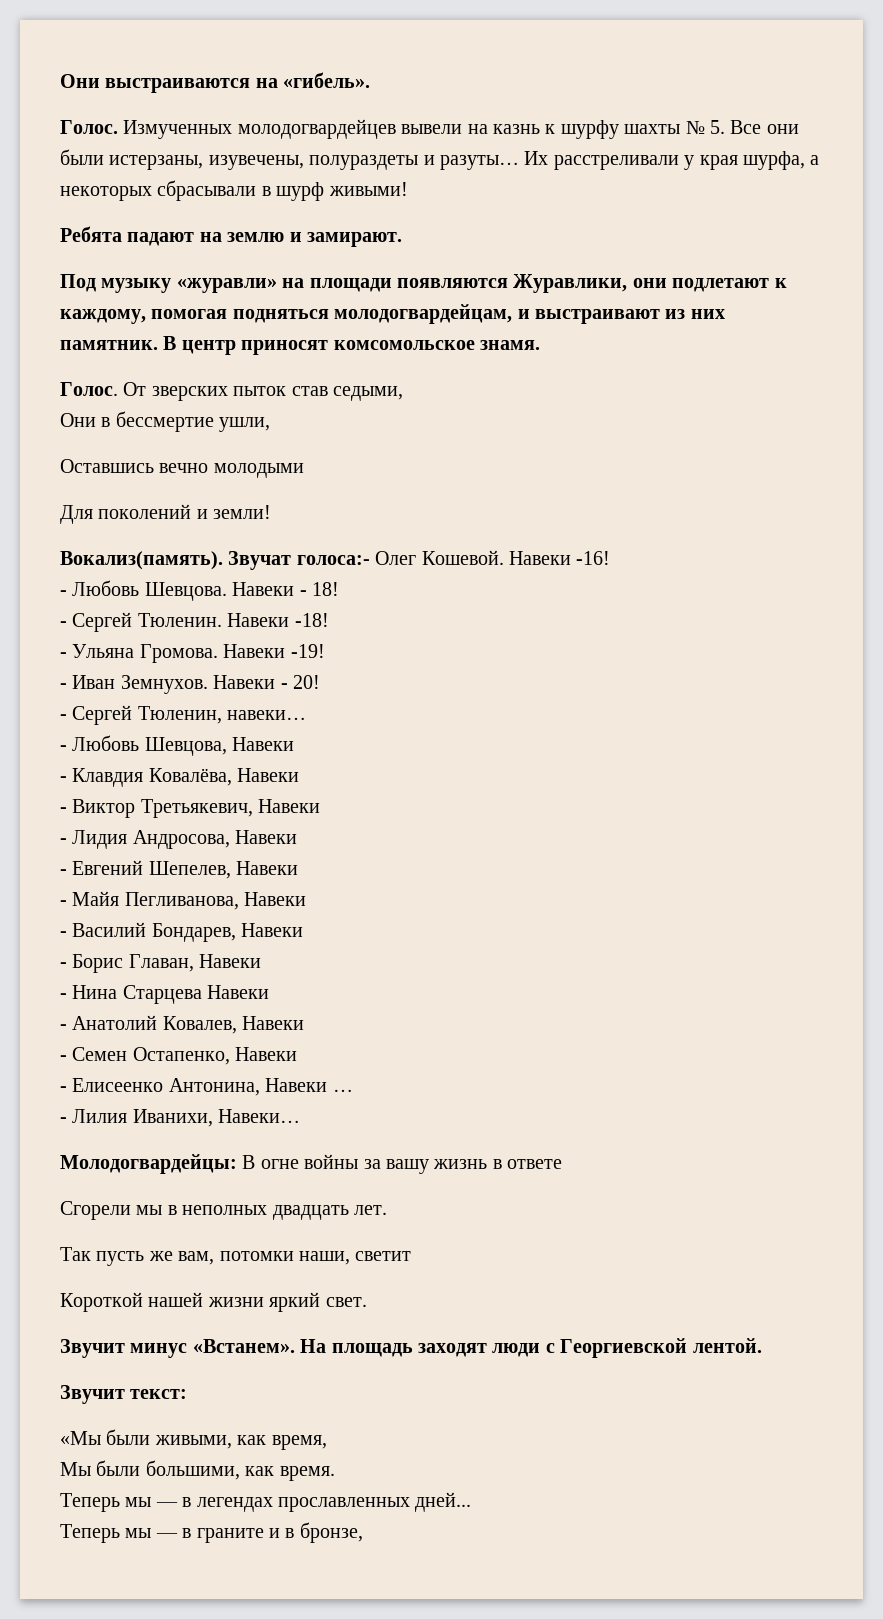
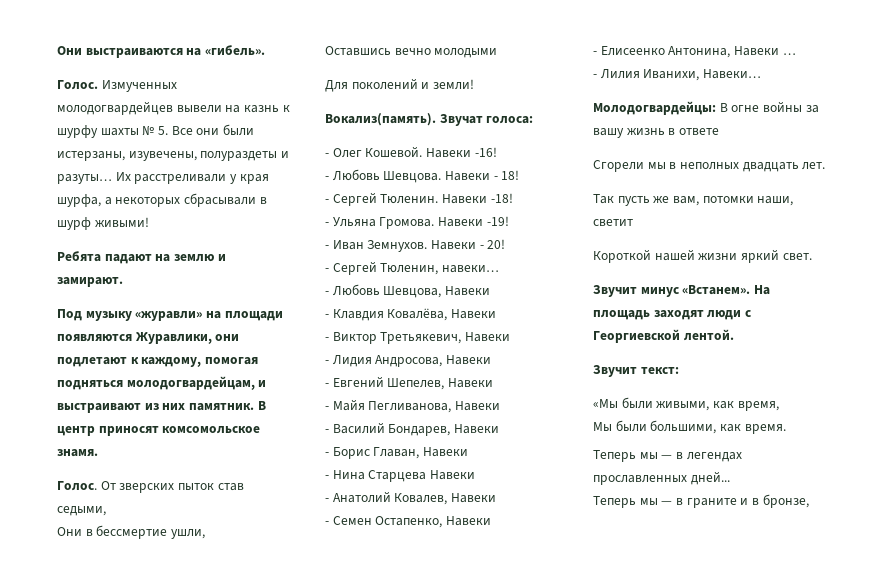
- Звучат голоса:- Олег Кошевой.
+ Звучат голоса:
+ - Олег Кошевой.

